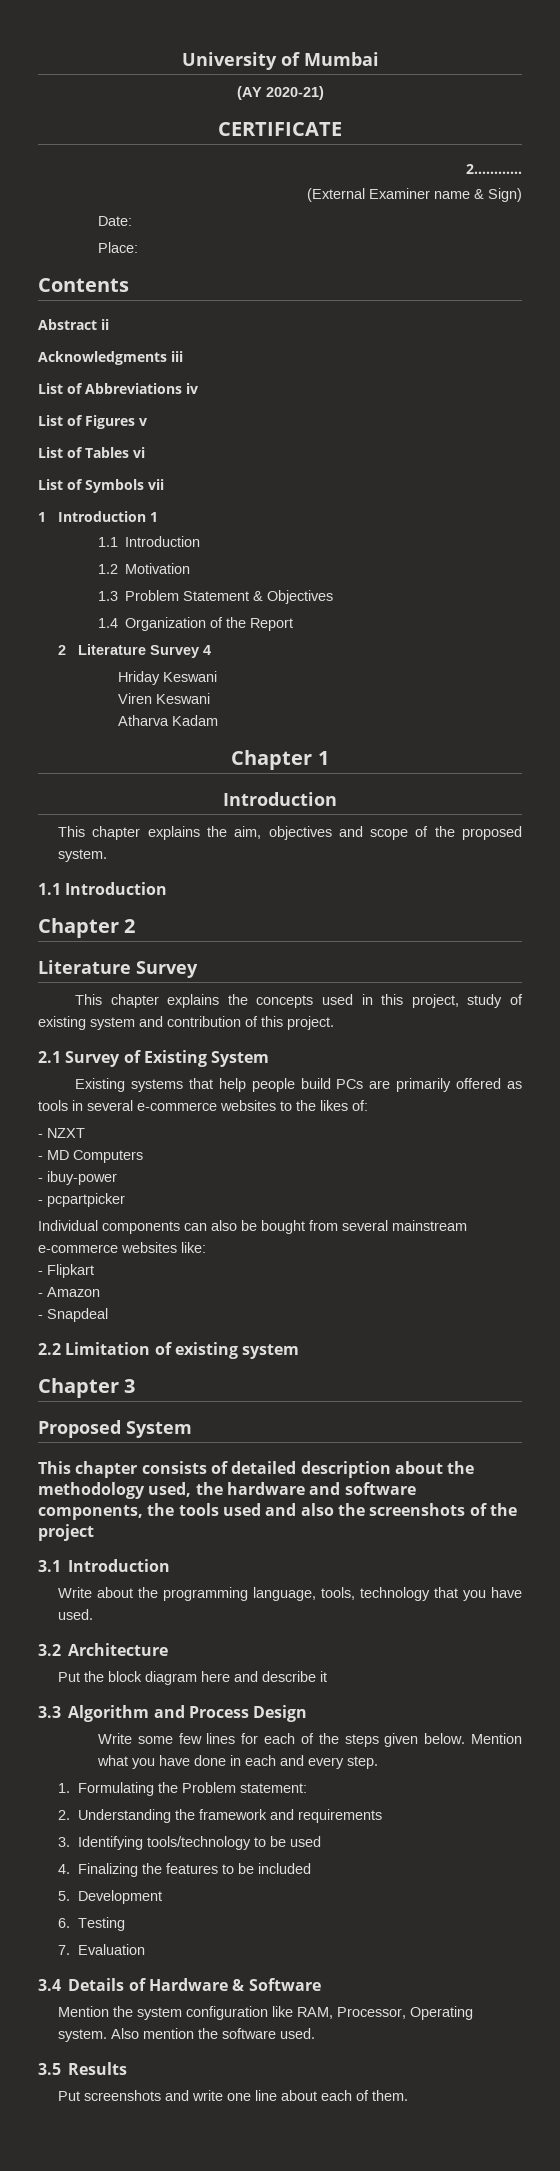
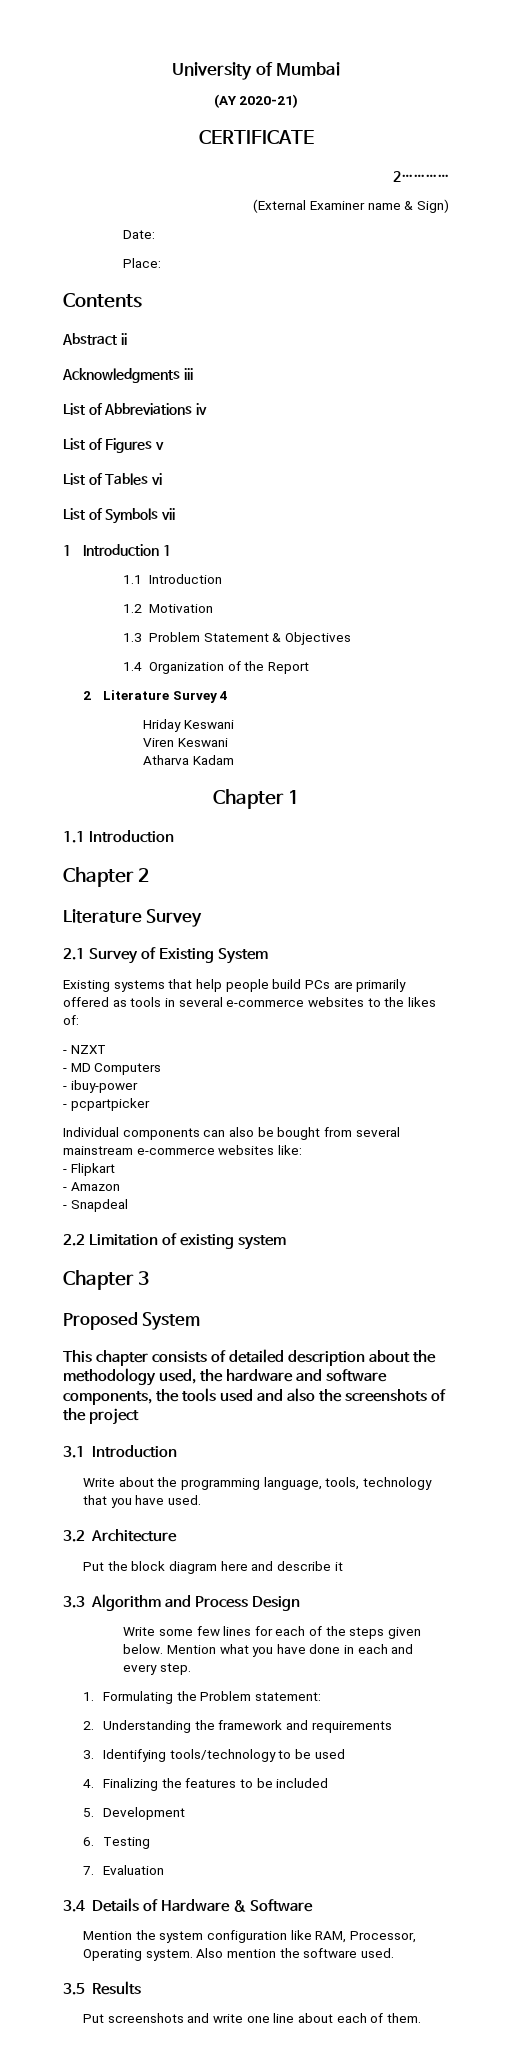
  Chapter 1
- Introduction
- This chapter explains the aim, objectives and scope of the proposed system.
- This chapter explains the concepts used in this project, study of existing system and contribution of this project.

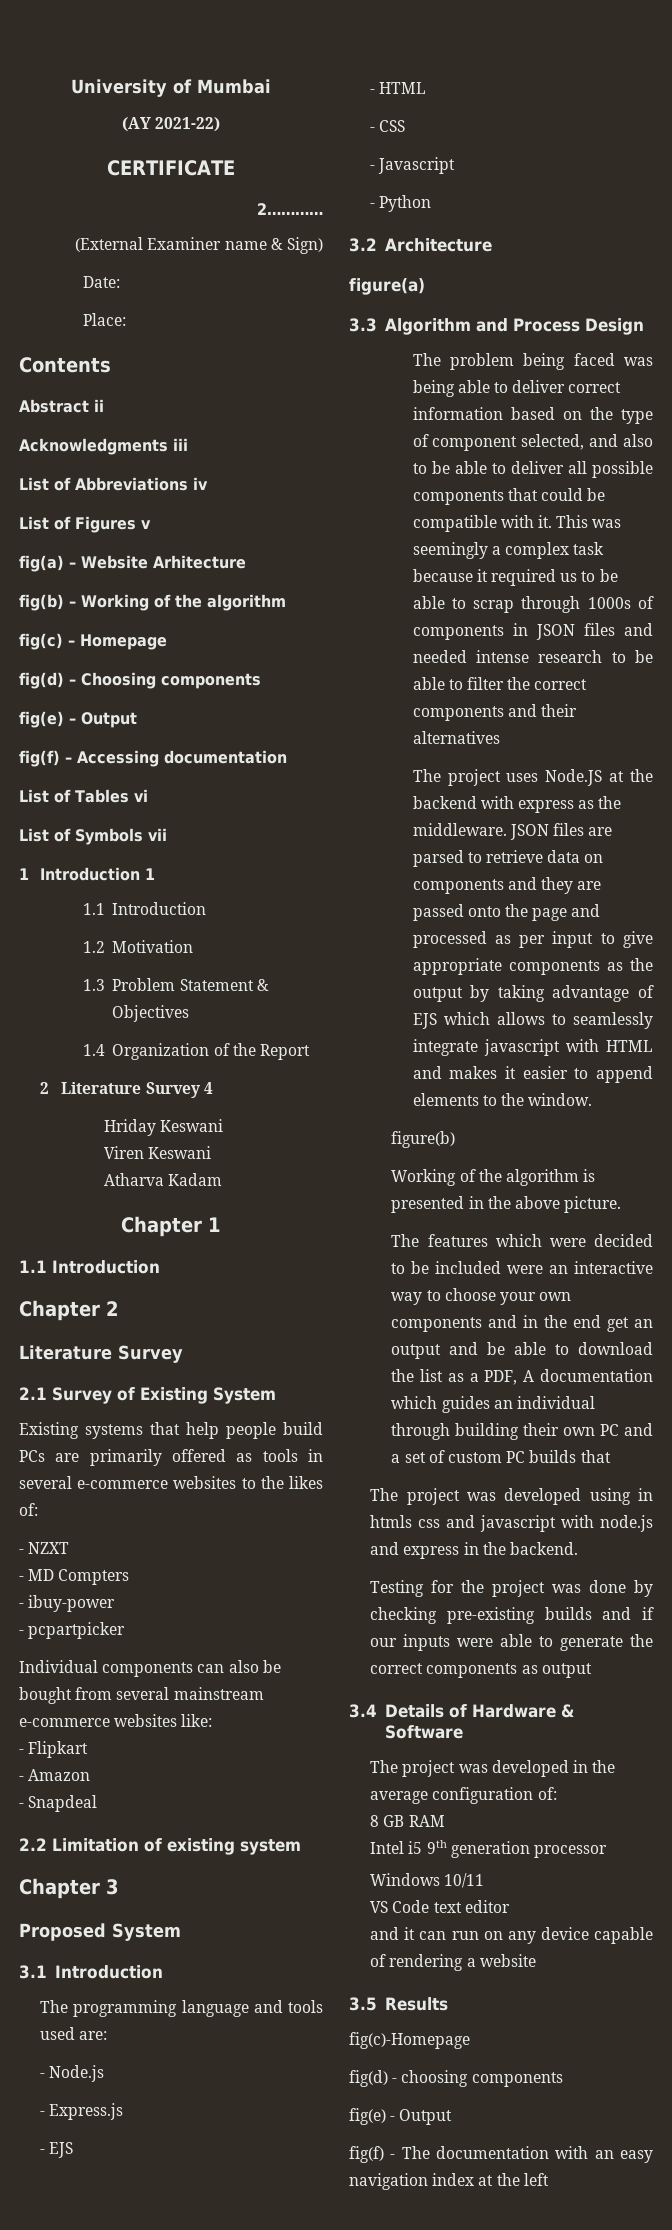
- (AY 2020-21)
+ (AY 2021-22)
+ fig(a) – Website Arhitecture
+ fig(b) – Working of the algorithm
+ fig(c) – Homepage
+ fig(d) – Choosing components
+ fig(e) – Output
+ fig(f) – Accessing documentation
- - MD Computers
+ - MD Compters
- This chapter consists of detailed description about the methodology used, the hardware and software components, the tools used and also the screenshots of the project
  3.1 Introduction
- Write about the programming language, tools, technology that you have used.
+ The programming language and tools used are:
+ - Node.js
+ - Express.js
+ - EJS
+ - HTML
+ - CSS
+ - Javascript
+ - Python
  3.2 Architecture
- Put the block diagram here and describe it
+ figure(a)
- Write some few lines for each of the steps given below. Mention what you have done in each and every step.
- 1. Formulating the Problem statement:
- 2. Understanding the framework and requirements
- 3. Identifying tools/technology to be used
- 4. Finalizing the features to be included
- 5. Development
- 6. Testing
- 7. Evaluation
+ The problem being faced was being able to deliver correct information based on the type of component selected, and also to be able to deliver all possible components that could be compatible with it. This was seemingly a complex task because it required us to be able to scrap through 1000s of components in JSON files and needed intense research to be able to filter the correct components and their alternatives
+ The project uses Node.JS at the backend with express as the middleware. JSON files are parsed to retrieve data on components and they are passed onto the page and processed as per input to give appropriate components as the output by taking advantage of EJS which allows to seamlessly integrate javascript with HTML and makes it easier to append elements to the window.
+ figure(b)
+ Working of the algorithm is presented in the above picture.
+ The features which were decided to be included were an interactive way to choose your own components and in the end get an output and be able to download the list as a PDF, A documentation which guides an individual through building their own PC and a set of custom PC builds that
+ The project was developed using in htmls css and javascript with node.js and express in the backend.
+ Testing for the project was done by checking pre-existing builds and if our inputs were able to generate the correct components as output
- Mention the system configuration like RAM, Processor, Operating system. Also mention the software used.
+ The project was developed in the average configuration of:
+ 8 GB RAM
+ Intel i5 9th generation processor
+ Windows 10/11
+ VS Code text editor
+ and it can run on any device capable of rendering a website
  3.5 Results
- Put screenshots and write one line about each of them.
+ fig(c)-Homepage
+ fig(d) - choosing components
+ fig(e) - Output
+ fig(f) - The documentation with an easy navigation index at the left

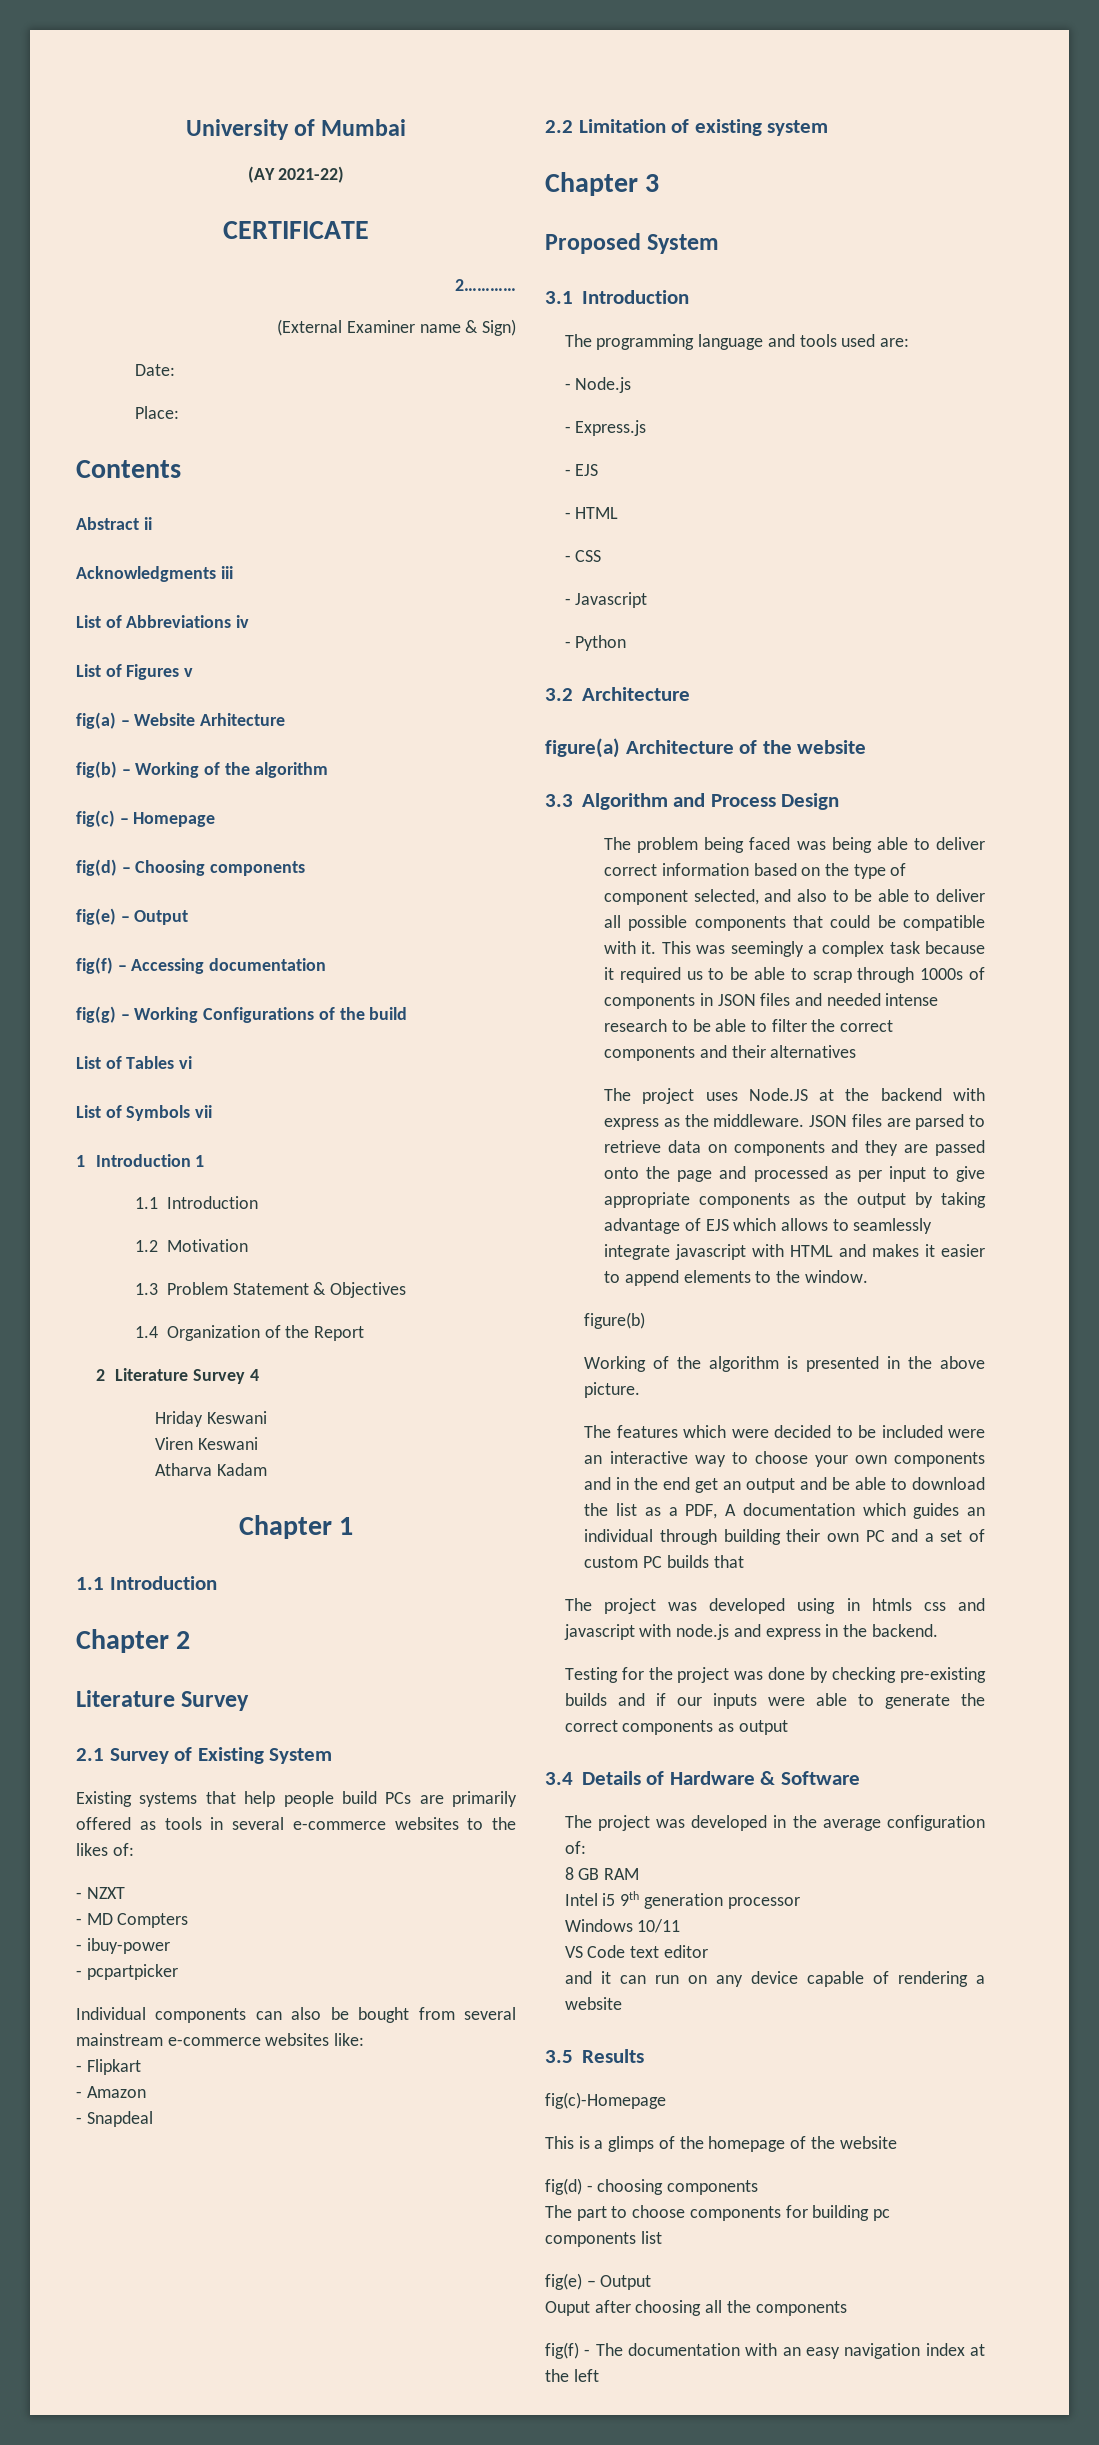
+ fig(g) – Working Configurations of the build
- figure(a)
+ figure(a) Architecture of the website
+ This is a glimps of the homepage of the website
  fig(d) - choosing components
- fig(e) - Output
+ The part to choose components for building pc components list
+ fig(e) – Output
+ Ouput after choosing all the components

